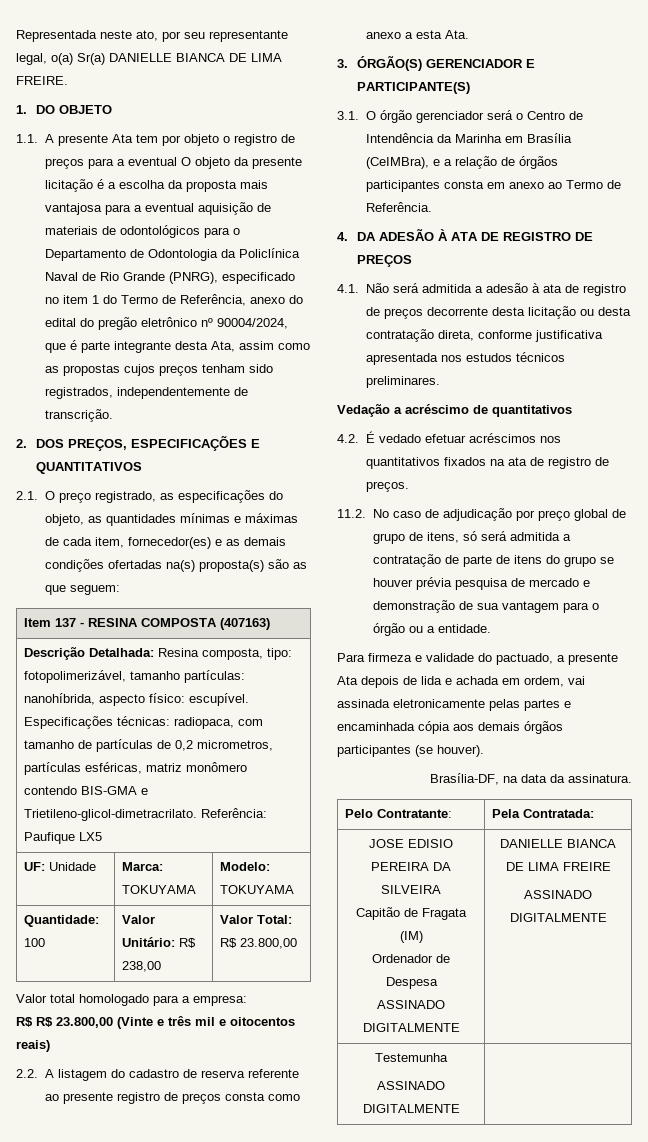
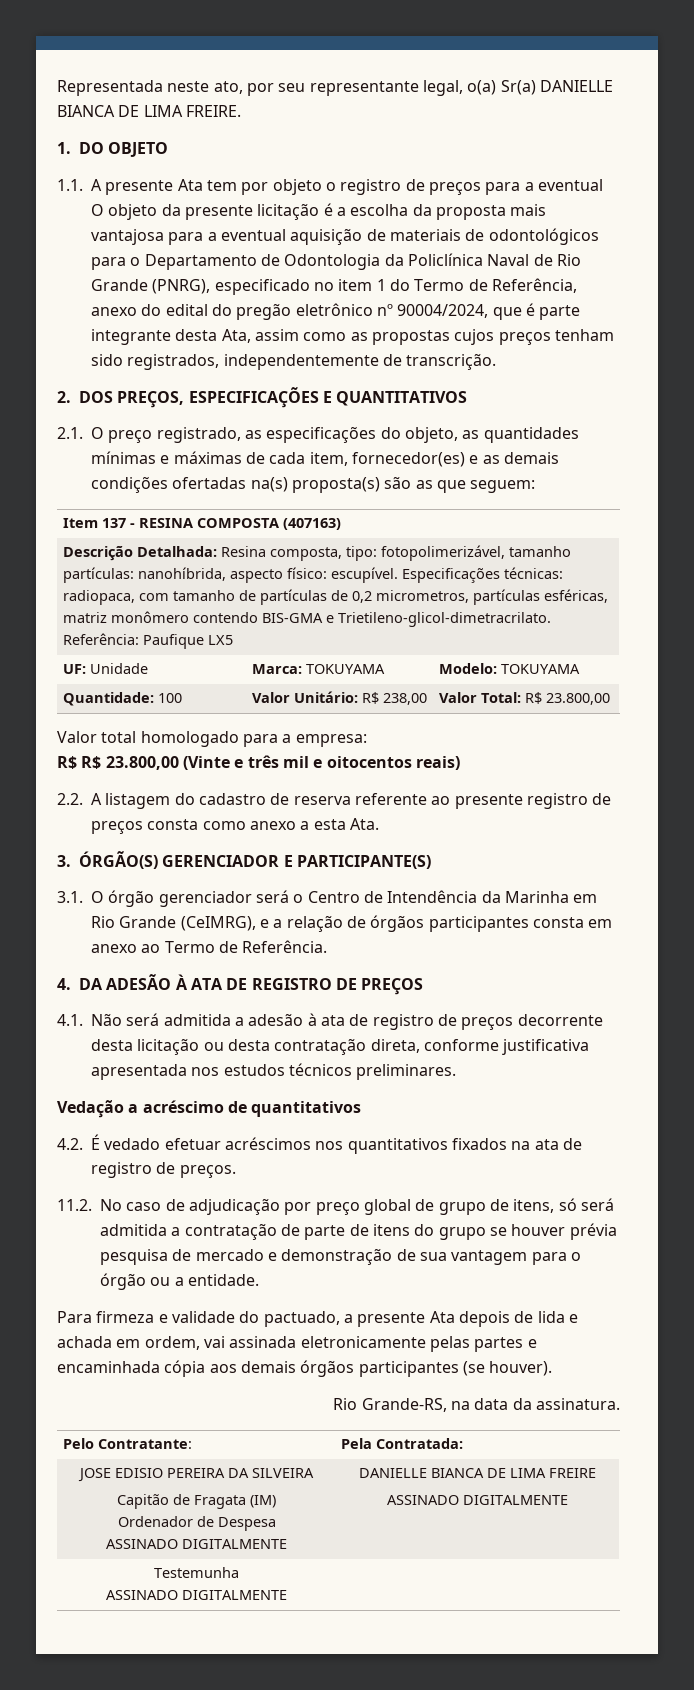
- 3.1. O órgão gerenciador será o Centro de Intendência da Marinha em Brasília (CeIMBra), e a relação de órgãos participantes consta em anexo ao Termo de Referência.
+ 3.1. O órgão gerenciador será o Centro de Intendência da Marinha em Rio Grande (CeIMRG), e a relação de órgãos participantes consta em anexo ao Termo de Referência.
- Brasília-DF, na data da assinatura.
+ Rio Grande-RS, na data da assinatura.

